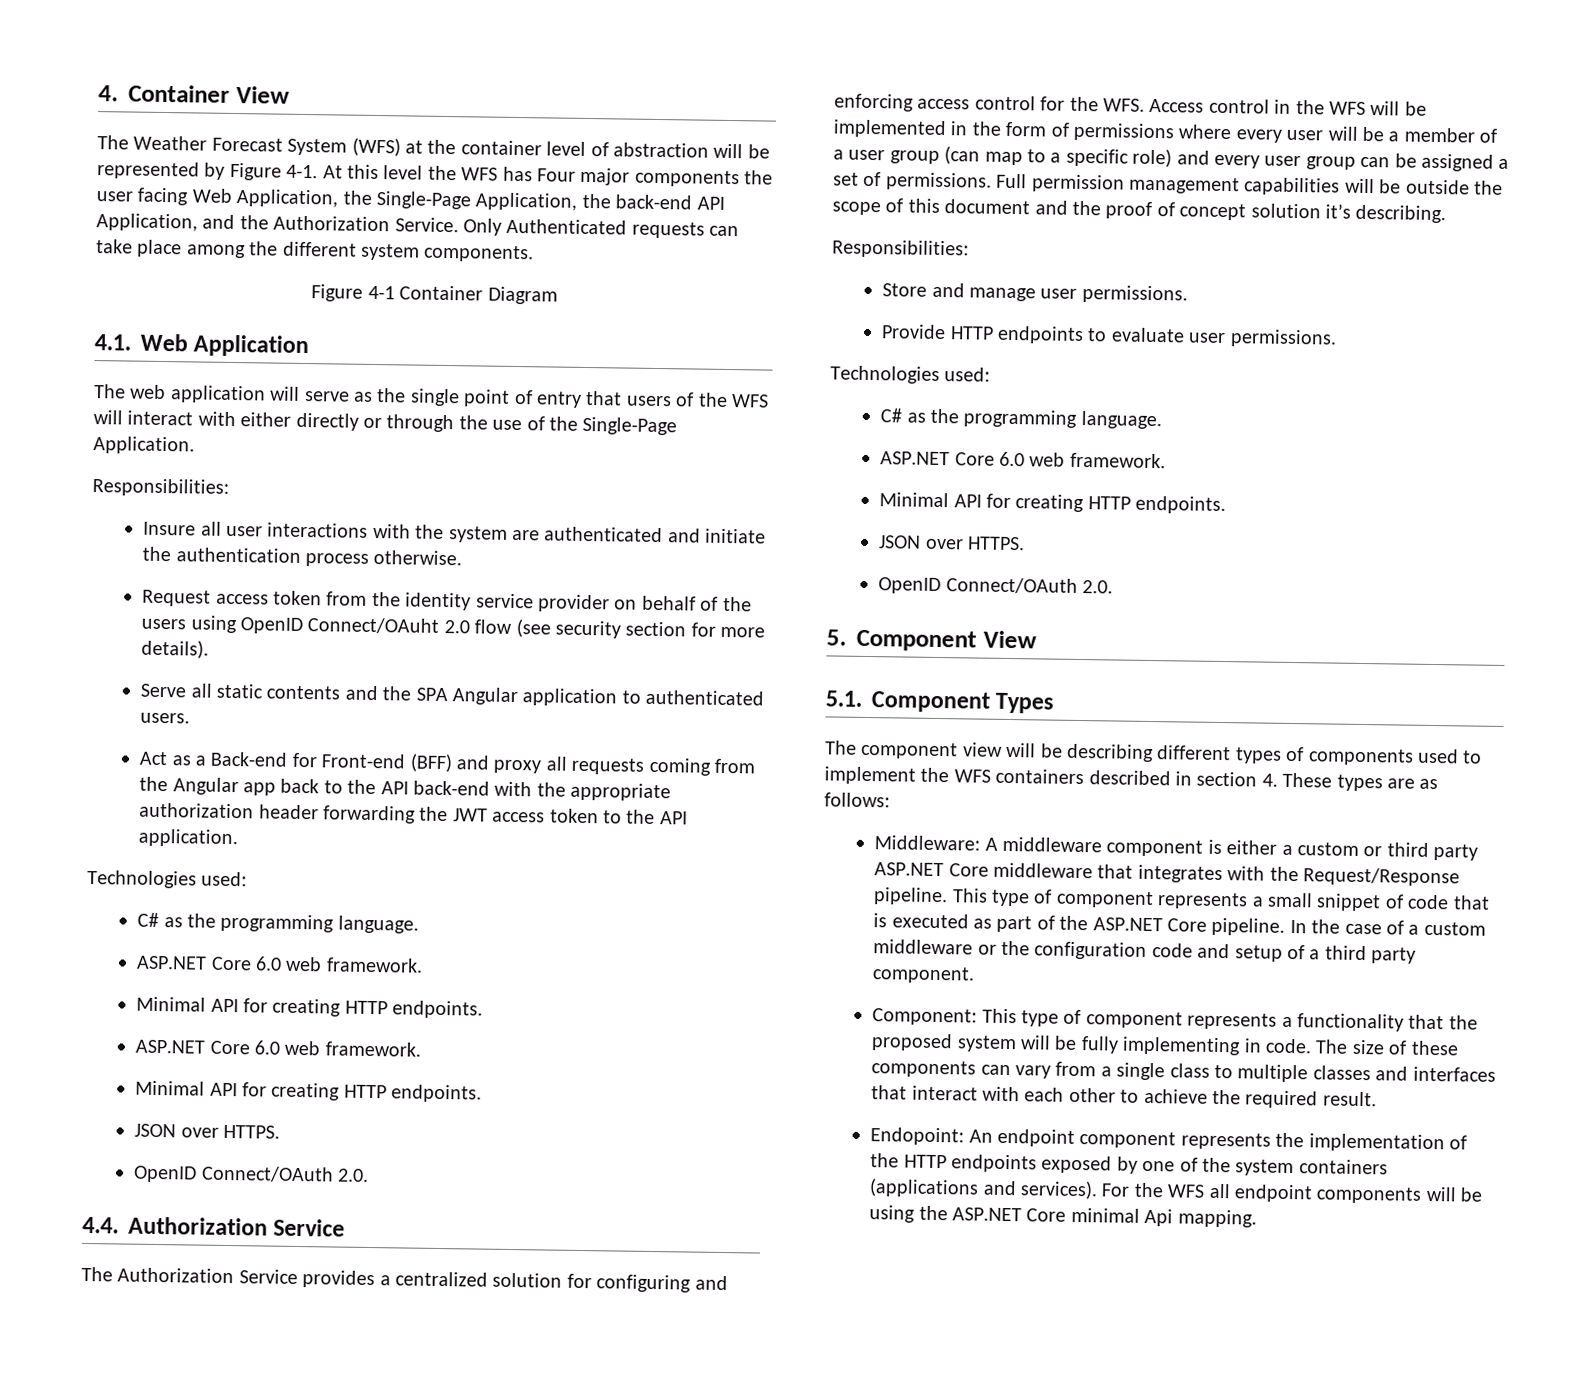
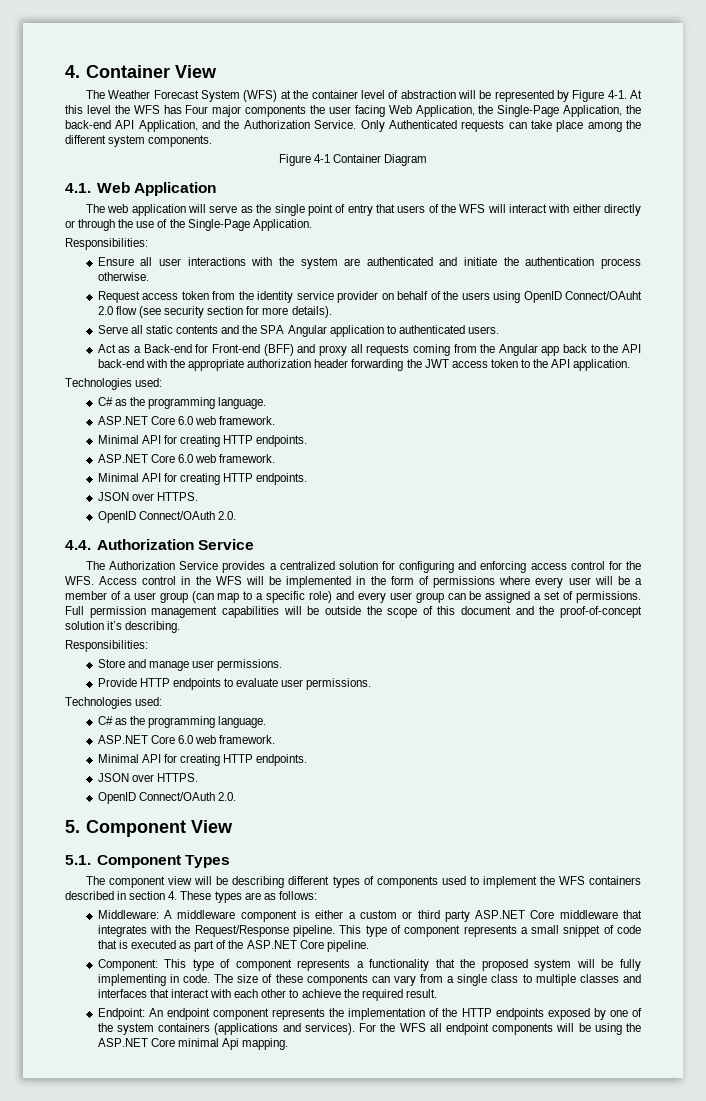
- Insure all user interactions with the system are authenticated and initiate the authentication process otherwise.
+ Ensure all user interactions with the system are authenticated and initiate the authentication process otherwise.
- Full permission management capabilities will be outside the scope of this document and the proof of concept solution it’s describing.
+ Full permission management capabilities will be outside the scope of this document and the proof-of-concept solution it’s describing.
- In the case of a custom middleware or the configuration code and setup of a third party component.
- Endopoint: An endpoint component represents the implementation of the HTTP endpoints exposed by one of the system containers (applications and services).
+ Endpoint: An endpoint component represents the implementation of the HTTP endpoints exposed by one of the system containers (applications and services).

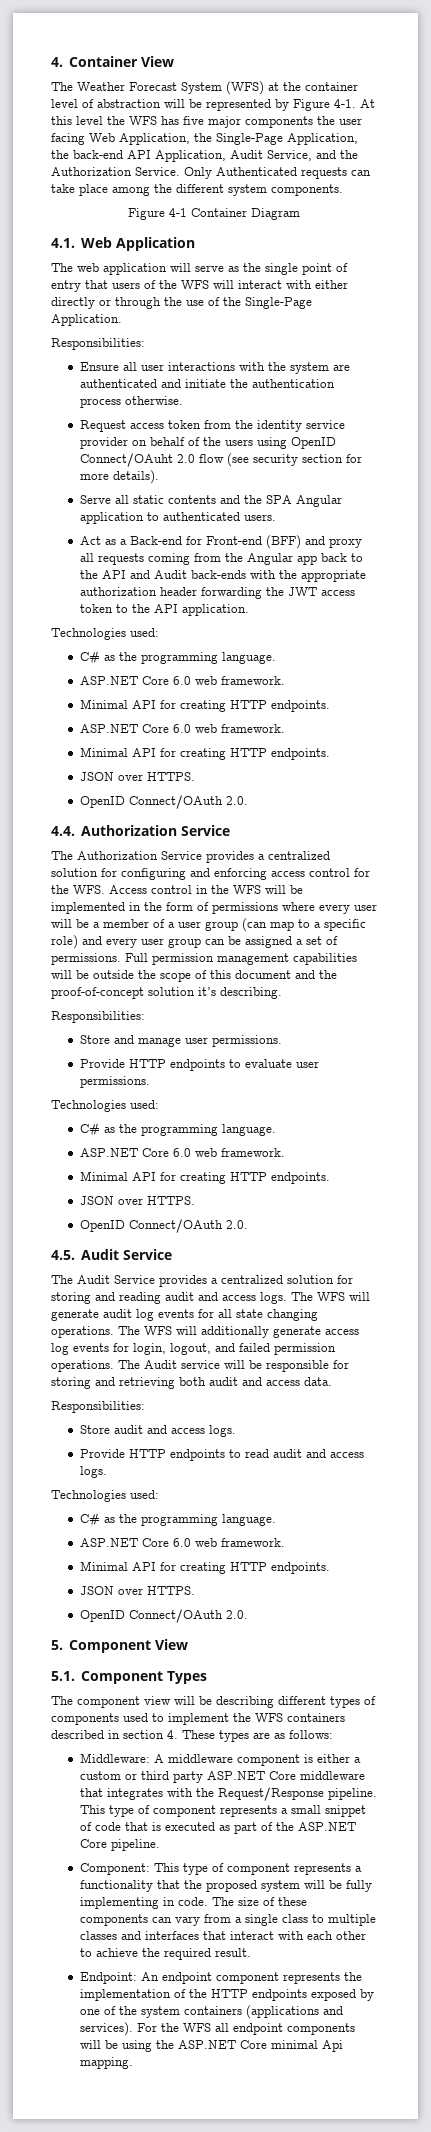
- At this level the WFS has Four major components the user facing Web Application, the Single-Page Application, the back-end API Application, and the Authorization Service.
+ At this level the WFS has five major components the user facing Web Application, the Single-Page Application, the back-end API Application, Audit Service, and the Authorization Service.
- Act as a Back-end for Front-end (BFF) and proxy all requests coming from the Angular app back to the API back-end with the appropriate authorization header forwarding the JWT access token to the API application.
+ Act as a Back-end for Front-end (BFF) and proxy all requests coming from the Angular app back to the API and Audit back-ends with the appropriate authorization header forwarding the JWT access token to the API application.
+ 4.5. Audit Service
+ The Audit Service provides a centralized solution for storing and reading audit and access logs. The WFS will generate audit log events for all state changing operations. The WFS will additionally generate access log events for login, logout, and failed permission operations. The Audit service will be responsible for storing and retrieving both audit and access data.
+ Responsibilities:
+ Store audit and access logs.
+ Provide HTTP endpoints to read audit and access logs.
+ Technologies used:
+ C# as the programming language.
+ ASP.NET Core 6.0 web framework.
+ Minimal API for creating HTTP endpoints.
+ JSON over HTTPS.
+ OpenID Connect/OAuth 2.0.

